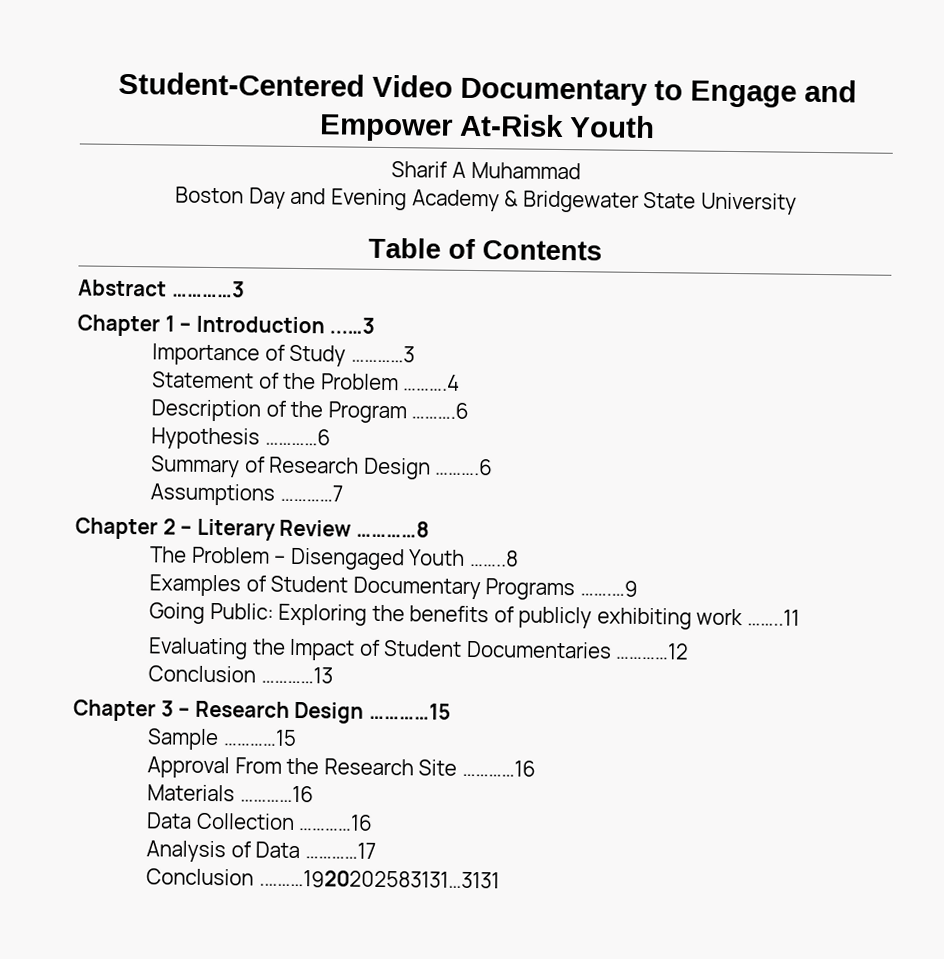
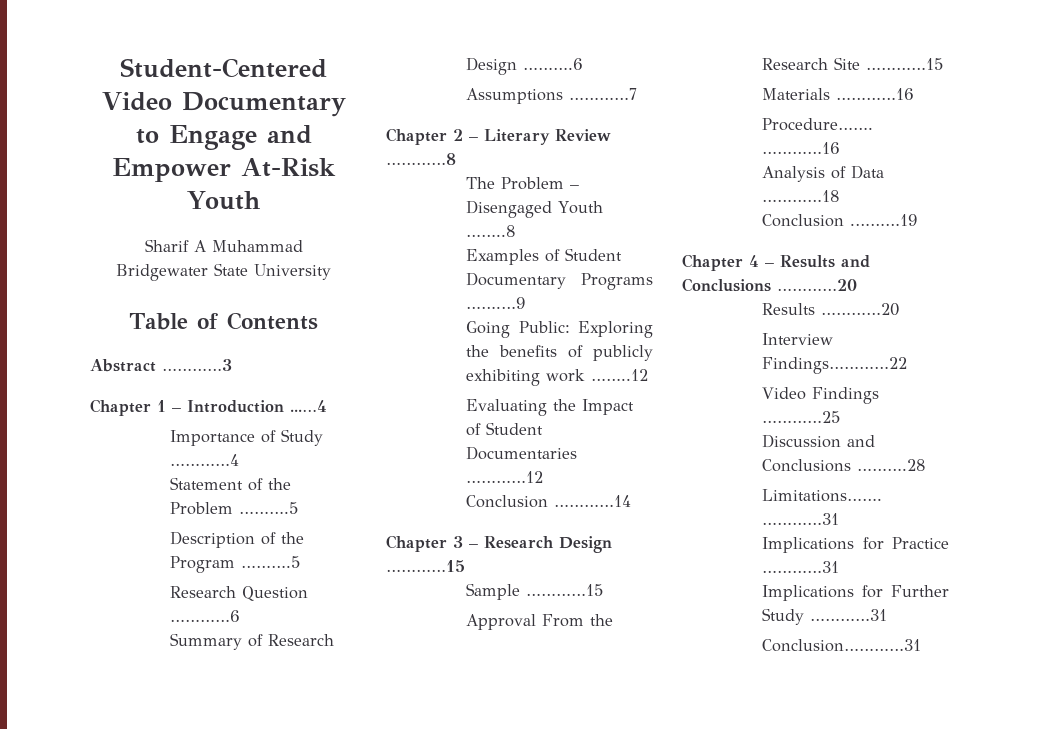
- Boston Day and Evening Academy & Bridgewater State University
+ Bridgewater State University
- Chapter 1 – Introduction ...…3
+ Chapter 1 – Introduction ...…4
- Importance of Study …………3
+ Importance of Study …………4
- Statement of the Problem ……….4
+ Statement of the Problem ……….5
- Description of the Program ……….6
- Hypothesis …………6
+ Description of the Program ……….5
+ Research Question …………6
- Going Public: Exploring the benefits of publicly exhibiting work ……..11
+ Going Public: Exploring the benefits of publicly exhibiting work ……..12
- Conclusion …………13
+ Conclusion …………14
- Approval From the Research Site …………16
+ Approval From the Research Site …………15
- Data Collection …………16
+ Procedure……. …………16
- Analysis of Data …………17
- Conclusion .………1920202583131…3131
+ Analysis of Data …………18
+ Conclusion .………19
+ Chapter 4 – Results and Conclusions …………20
+ Results …………20
+ Interview Findings…………22
+ Video Findings …………25
+ Discussion and Conclusions ……….28
+ Limitations……. …………31
+ Implications for Practice …………31
+ Implications for Further Study …………31
+ Conclusion…………31

